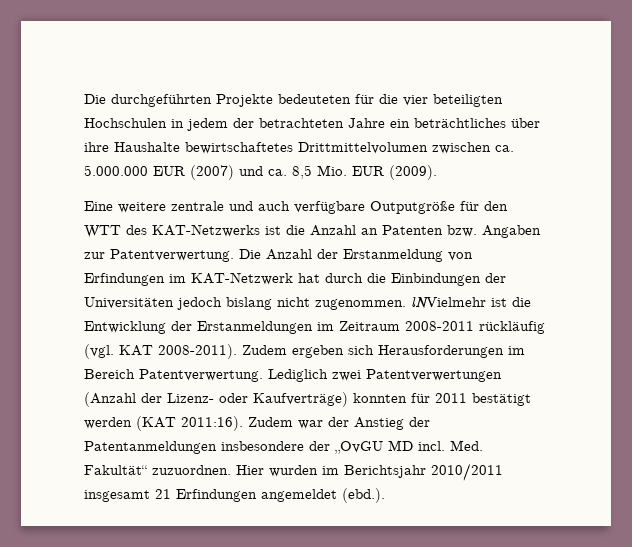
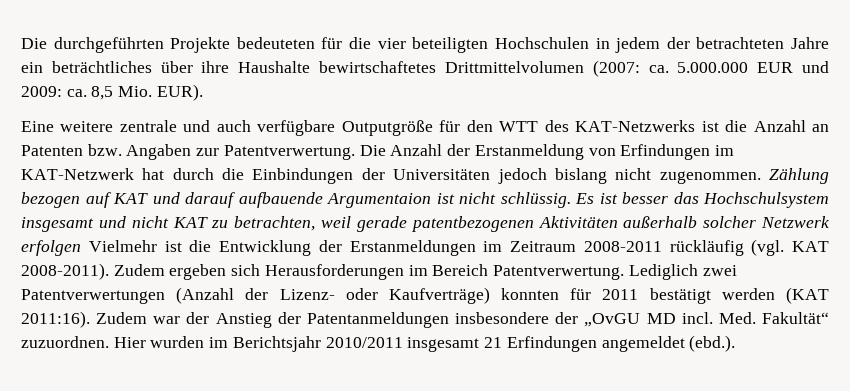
- Die durchgeführten Projekte bedeuteten für die vier beteiligten Hochschulen in jedem der betrachteten Jahre ein beträchtliches über ihre Haushalte bewirtschaftetes Drittmittelvolumen zwischen ca. 5.000.000 EUR (2007) und ca. 8,5 Mio. EUR (2009).
+ Die durchgeführten Projekte bedeuteten für die vier beteiligten Hochschulen in jedem der betrachteten Jahre ein beträchtliches über ihre Haushalte bewirtschaftetes Drittmittelvolumen (2007: ca. 5.000.000 EUR und 2009: ca. 8,5 Mio. EUR).
- Die Anzahl der Erstanmeldung von Erfindungen im KAT-Netzwerk hat durch die Einbindungen der Universitäten jedoch bislang nicht zugenommen. lNVielmehr ist die Entwicklung der Erstanmeldungen im Zeitraum 2008-2011 rückläufig (vgl. KAT 2008-2011).
+ Die Anzahl der Erstanmeldung von Erfindungen im KAT-Netzwerk hat durch die Einbindungen der Universitäten jedoch bislang nicht zugenommen. Zählung bezogen auf KAT und darauf aufbauende Argumentaion ist nicht schlüssig. Es ist besser das Hochschulsystem insgesamt und nicht KAT zu betrachten, weil gerade patentbezogenen Aktivitäten außerhalb solcher Netzwerk erfolgen Vielmehr ist die Entwicklung der Erstanmeldungen im Zeitraum 2008-2011 rückläufig (vgl. KAT 2008-2011).

